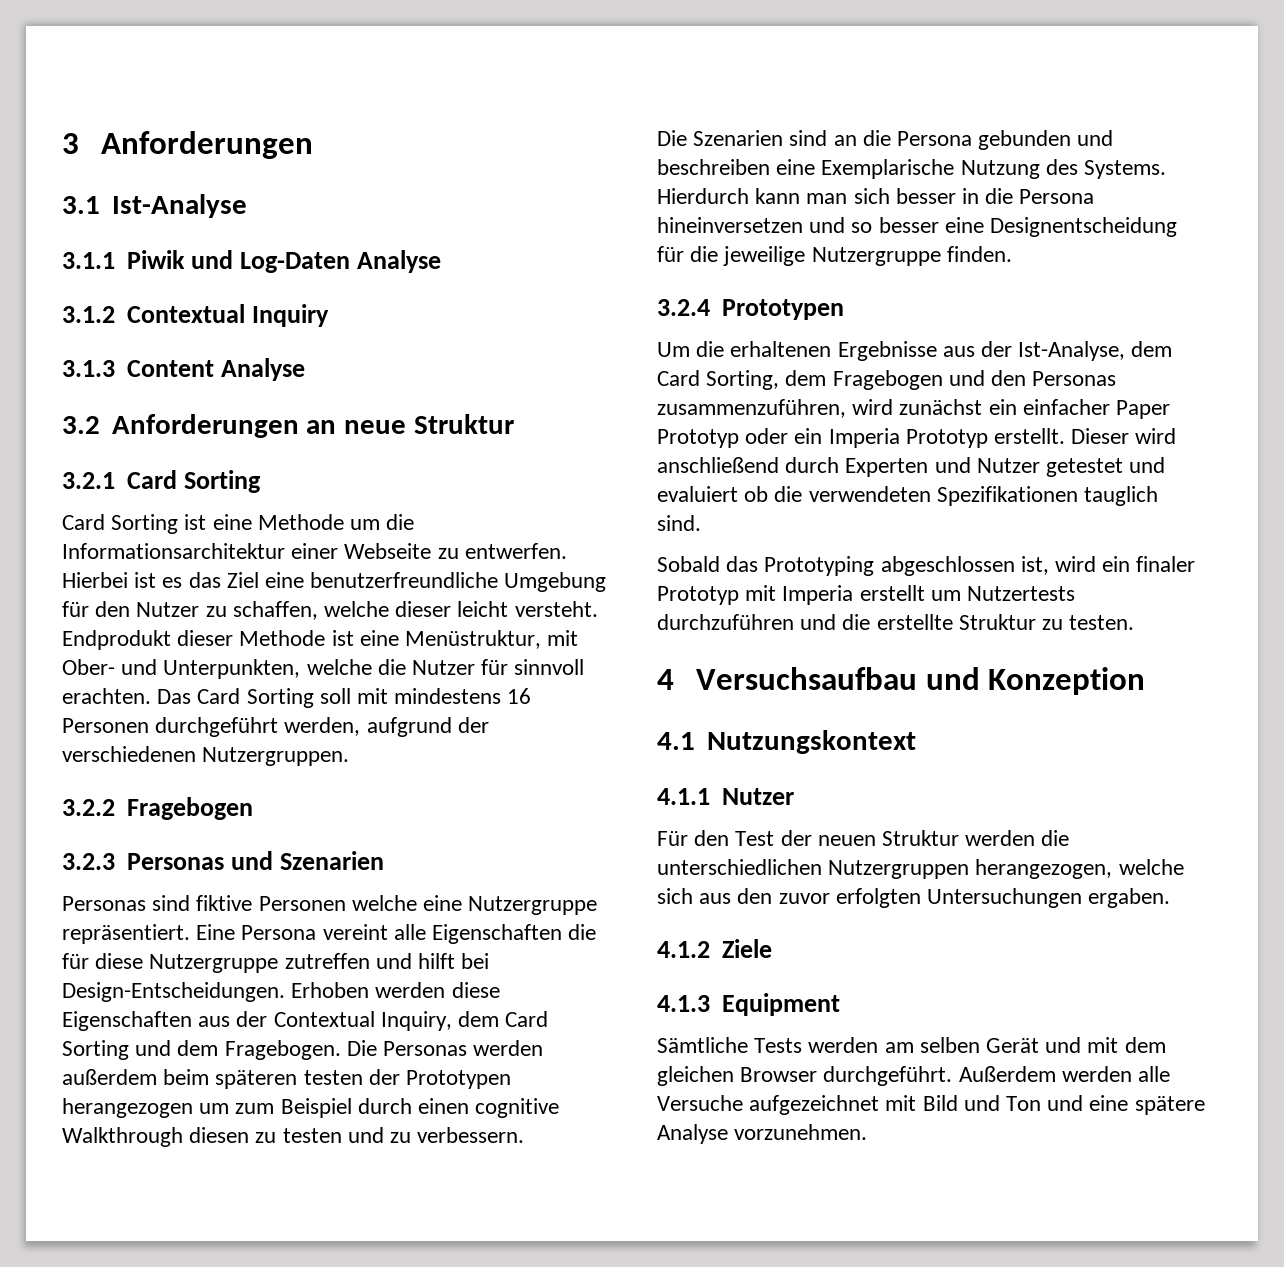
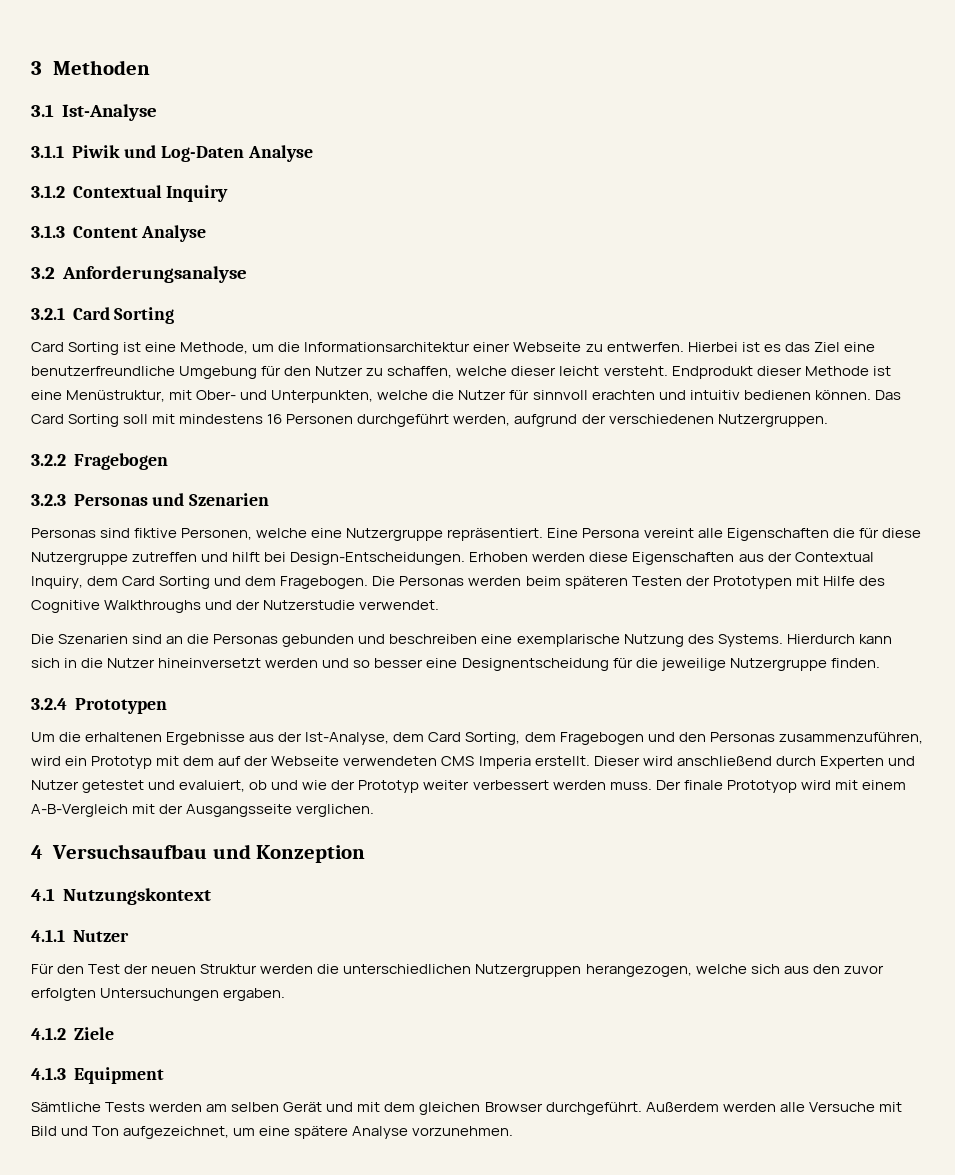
- 3 Anforderungen
+ 3 Methoden
- 3.2 Anforderungen an neue Struktur
+ 3.2 Anforderungsanalyse
- Card Sorting ist eine Methode um die Informationsarchitektur einer Webseite zu entwerfen.
+ Card Sorting ist eine Methode, um die Informationsarchitektur einer Webseite zu entwerfen.
- Endprodukt dieser Methode ist eine Menüstruktur, mit Ober- und Unterpunkten, welche die Nutzer für sinnvoll erachten.
+ Endprodukt dieser Methode ist eine Menüstruktur, mit Ober- und Unterpunkten, welche die Nutzer für sinnvoll erachten und intuitiv bedienen können.
- Personas sind fiktive Personen welche eine Nutzergruppe repräsentiert.
+ Personas sind fiktive Personen, welche eine Nutzergruppe repräsentiert.
- Die Personas werden außerdem beim späteren testen der Prototypen herangezogen um zum Beispiel durch einen cognitive Walkthrough diesen zu testen und zu verbessern.
+ Die Personas werden beim späteren Testen der Prototypen mit Hilfe des Cognitive Walkthroughs und der Nutzerstudie verwendet.
- Die Szenarien sind an die Persona gebunden und beschreiben eine Exemplarische Nutzung des Systems.
+ Die Szenarien sind an die Personas gebunden und beschreiben eine exemplarische Nutzung des Systems.
- Hierdurch kann man sich besser in die Persona hineinversetzen und so besser eine Designentscheidung für die jeweilige Nutzergruppe finden.
+ Hierdurch kann sich in die Nutzer hineinversetzt werden und so besser eine Designentscheidung für die jeweilige Nutzergruppe finden.
- Um die erhaltenen Ergebnisse aus der Ist-Analyse, dem Card Sorting, dem Fragebogen und den Personas zusammenzuführen, wird zunächst ein einfacher Paper Prototyp oder ein Imperia Prototyp erstellt.
+ Um die erhaltenen Ergebnisse aus der Ist-Analyse, dem Card Sorting, dem Fragebogen und den Personas zusammenzuführen, wird ein Prototyp mit dem auf der Webseite verwendeten CMS Imperia erstellt.
- Dieser wird anschließend durch Experten und Nutzer getestet und evaluiert ob die verwendeten Spezifikationen tauglich sind.
- Sobald das Prototyping abgeschlossen ist, wird ein finaler Prototyp mit Imperia erstellt um Nutzertests durchzuführen und die erstellte Struktur zu testen.
+ Dieser wird anschließend durch Experten und Nutzer getestet und evaluiert, ob und wie der Prototyp weiter verbessert werden muss. Der finale Prototyop wird mit einem A-B-Vergleich mit der Ausgangsseite verglichen.
- Außerdem werden alle Versuche aufgezeichnet mit Bild und Ton und eine spätere Analyse vorzunehmen.
+ Außerdem werden alle Versuche mit Bild und Ton aufgezeichnet, um eine spätere Analyse vorzunehmen.

